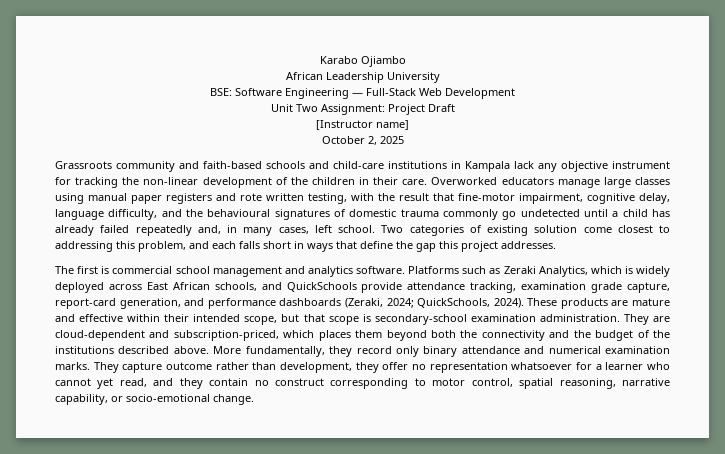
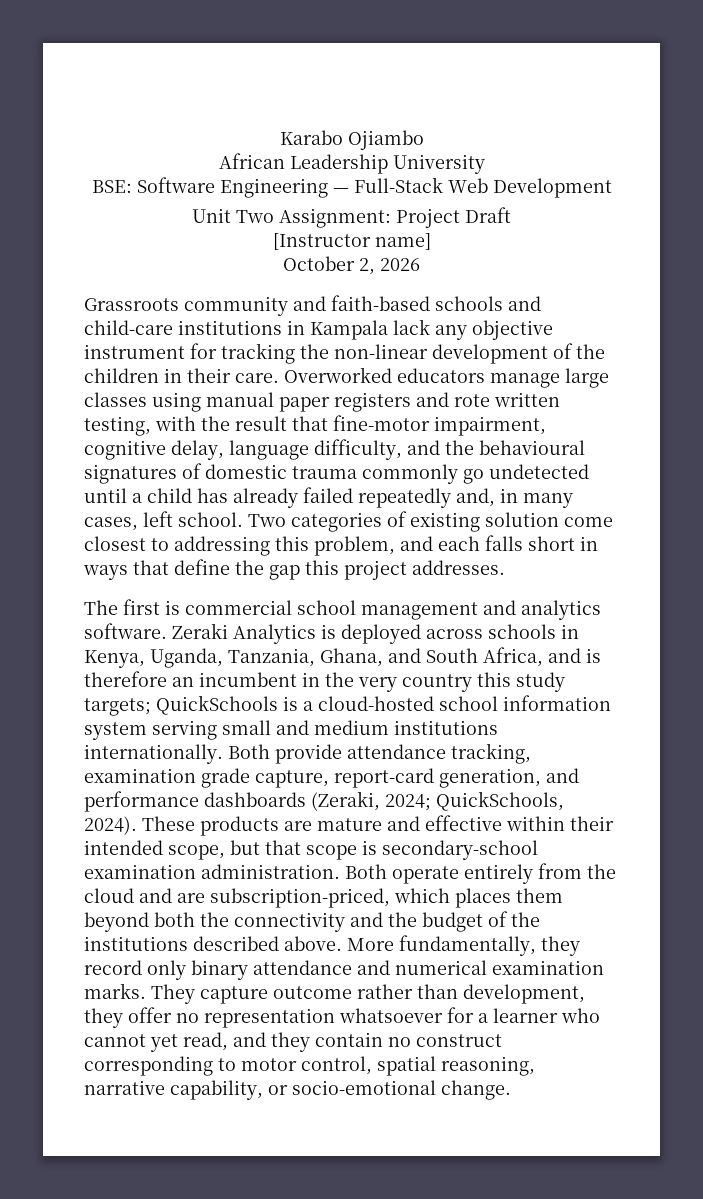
- October 2, 2025
+ October 2, 2026
- Platforms such as Zeraki Analytics, which is widely deployed across East African schools, and QuickSchools provide attendance tracking, examination grade capture, report-card generation, and performance dashboards (Zeraki, 2024; QuickSchools, 2024).
+ Zeraki Analytics is deployed across schools in Kenya, Uganda, Tanzania, Ghana, and South Africa, and is therefore an incumbent in the very country this study targets; QuickSchools is a cloud-hosted school information system serving small and medium institutions internationally. Both provide attendance tracking, examination grade capture, report-card generation, and performance dashboards (Zeraki, 2024; QuickSchools, 2024).
- They are cloud-dependent and subscription-priced, which places them beyond both the connectivity and the budget of the institutions described above.
+ Both operate entirely from the cloud and are subscription-priced, which places them beyond both the connectivity and the budget of the institutions described above.

